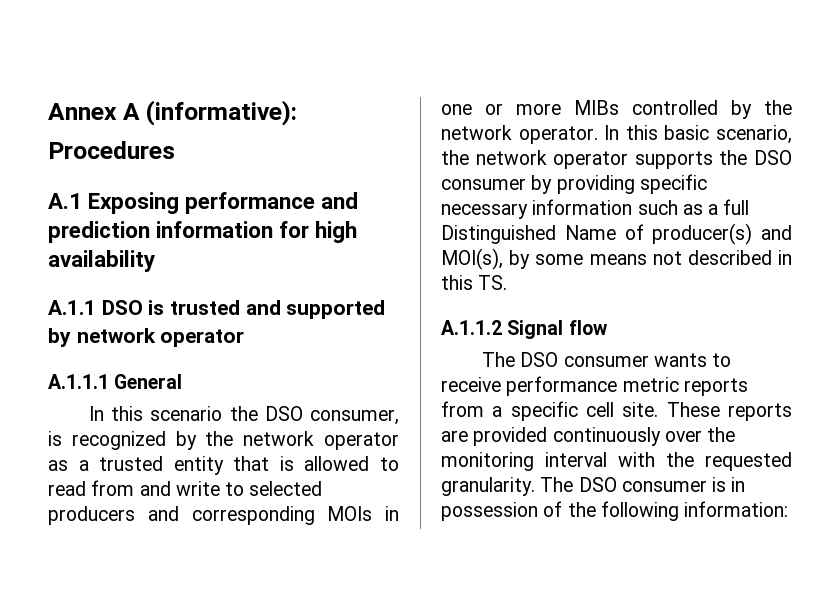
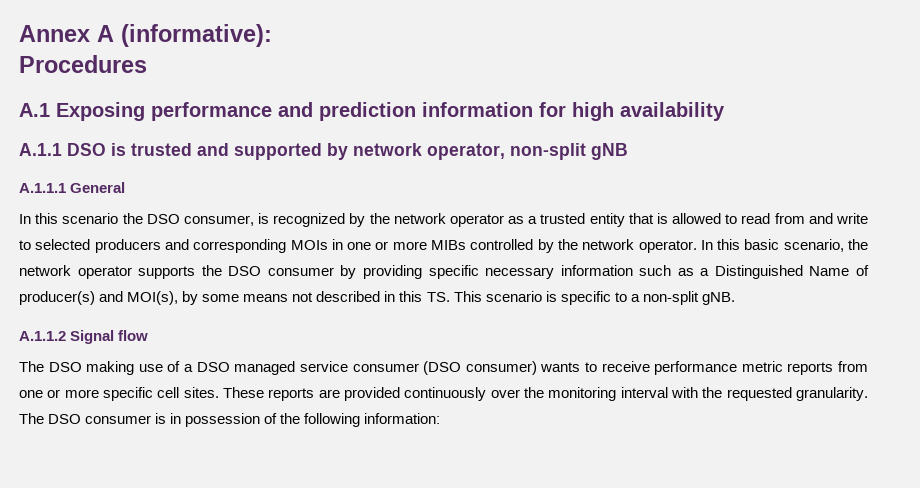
- A.1.1 DSO is trusted and supported by network operator
+ A.1.1 DSO is trusted and supported by network operator, non-split gNB
- In this basic scenario, the network operator supports the DSO consumer by providing specific necessary information such as a full Distinguished Name of producer(s) and MOI(s), by some means not described in this TS.
+ In this basic scenario, the network operator supports the DSO consumer by providing specific necessary information such as a Distinguished Name of producer(s) and MOI(s), by some means not described in this TS. This scenario is specific to a non-split gNB.
- The DSO consumer wants to receive performance metric reports from a specific cell site.
+ The DSO making use of a DSO managed service consumer (DSO consumer) wants to receive performance metric reports from one or more specific cell sites.

